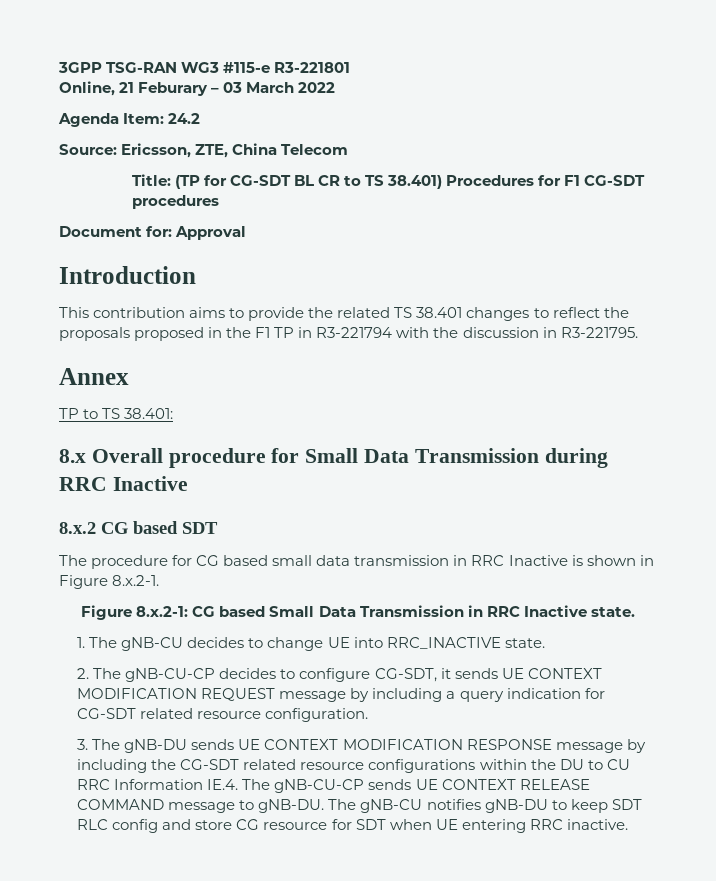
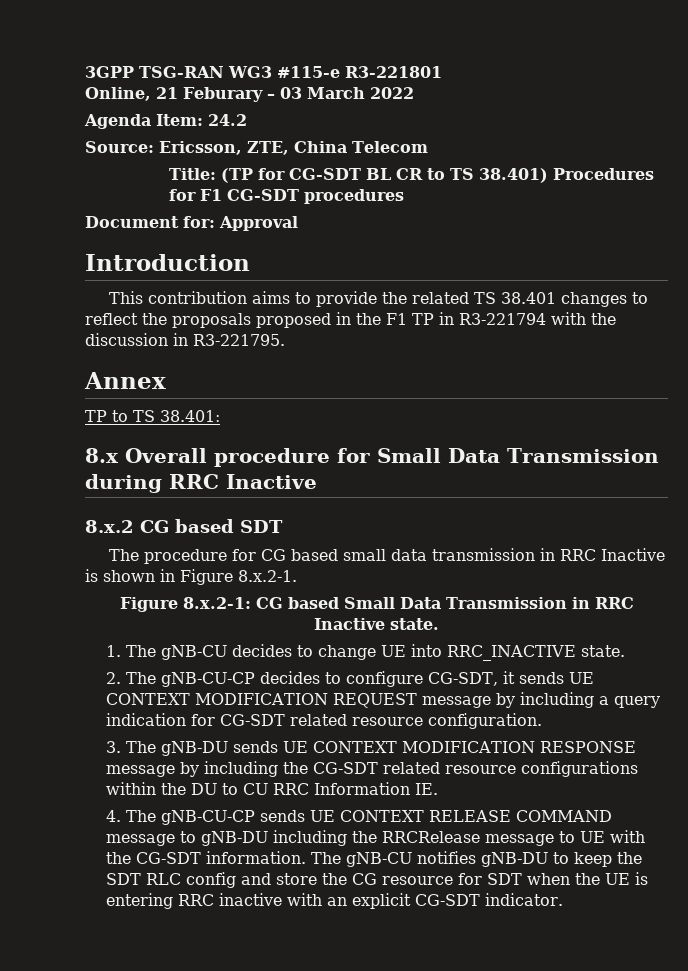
- 3. The gNB-DU sends UE CONTEXT MODIFICATION RESPONSE message by including the CG-SDT related resource configurations within the DU to CU RRC Information IE.4. The gNB-CU-CP sends UE CONTEXT RELEASE COMMAND message to gNB-DU.
+ 3. The gNB-DU sends UE CONTEXT MODIFICATION RESPONSE message by including the CG-SDT related resource configurations within the DU to CU RRC Information IE.
+ 4. The gNB-CU-CP sends UE CONTEXT RELEASE COMMAND message to gNB-DU including the RRCRelease message to UE with the CG-SDT information.
- The gNB-CU notifies gNB-DU to keep SDT RLC config and store CG resource for SDT when UE entering RRC inactive.
+ The gNB-CU notifies gNB-DU to keep the SDT RLC config and store the CG resource for SDT when the UE is entering RRC inactive with an explicit CG-SDT indicator.

